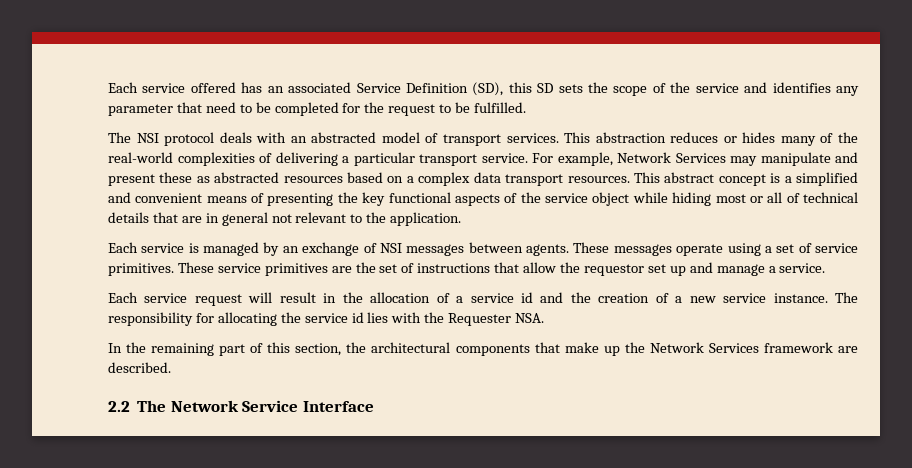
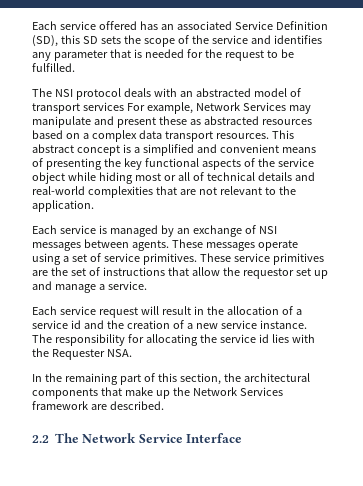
- Each service offered has an associated Service Definition (SD), this SD sets the scope of the service and identifies any parameter that need to be completed for the request to be fulfilled.
+ Each service offered has an associated Service Definition (SD), this SD sets the scope of the service and identifies any parameter that is needed for the request to be fulfilled.
- The NSI protocol deals with an abstracted model of transport services. This abstraction reduces or hides many of the real-world complexities of delivering a particular transport service. For example, Network Services may manipulate and present these as abstracted resources based on a complex data transport resources.
+ The NSI protocol deals with an abstracted model of transport services For example, Network Services may manipulate and present these as abstracted resources based on a complex data transport resources.
- This abstract concept is a simplified and convenient means of presenting the key functional aspects of the service object while hiding most or all of technical details that are in general not relevant to the application.
+ This abstract concept is a simplified and convenient means of presenting the key functional aspects of the service object while hiding most or all of technical details and real-world complexities that are not relevant to the application.

